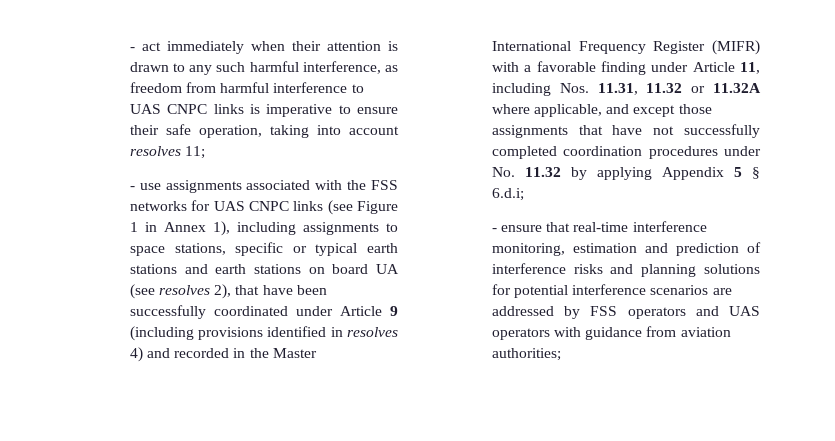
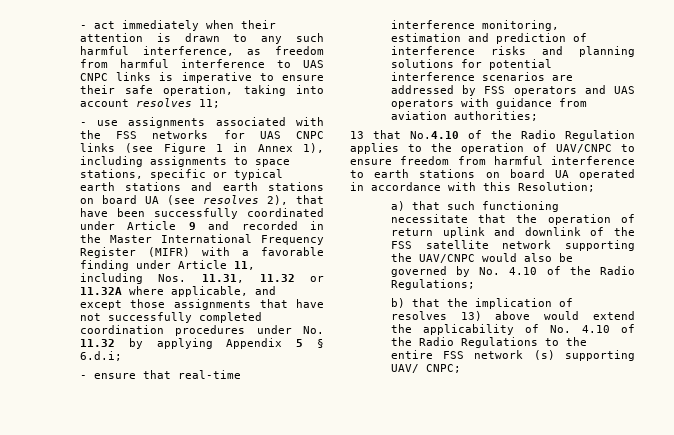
- - use assignments associated with the FSS networks for UAS CNPC links (see Figure 1 in Annex 1), including assignments to space stations, specific or typical earth stations and earth stations on board UA (see resolves 2), that have been successfully coordinated under Article 9 (including provisions identified in resolves 4) and recorded in the Master International Frequency Register (MIFR) with a favorable finding under Article 11, including Nos. 11.31, 11.32 or 11.32A where applicable, and except those assignments that have not successfully completed coordination procedures under No. 11.32 by applying Appendix 5 § 6.d.i;
+ - use assignments associated with the FSS networks for UAS CNPC links (see Figure 1 in Annex 1), including assignments to space stations, specific or typical earth stations and earth stations on board UA (see resolves 2), that have been successfully coordinated under Article 9 and recorded in the Master International Frequency Register (MIFR) with a favorable finding under Article 11, including Nos. 11.31, 11.32 or 11.32A where applicable, and except those assignments that have not successfully completed coordination procedures under No. 11.32 by applying Appendix 5 § 6.d.i;
+ 13 that No.4.10 of the Radio Regulation applies to the operation of UAV/CNPC to ensure freedom from harmful interference to earth stations on board UA operated in accordance with this Resolution;
+ a) that such functioning necessitate that the operation of return uplink and downlink of the FSS satellite network supporting the UAV/CNPC would also be governed by No. 4.10 of the Radio Regulations;
+ b) that the implication of resolves 13) above would extend the applicability of No. 4.10 of the Radio Regulations to the entire FSS network (s) supporting UAV/ CNPC;

